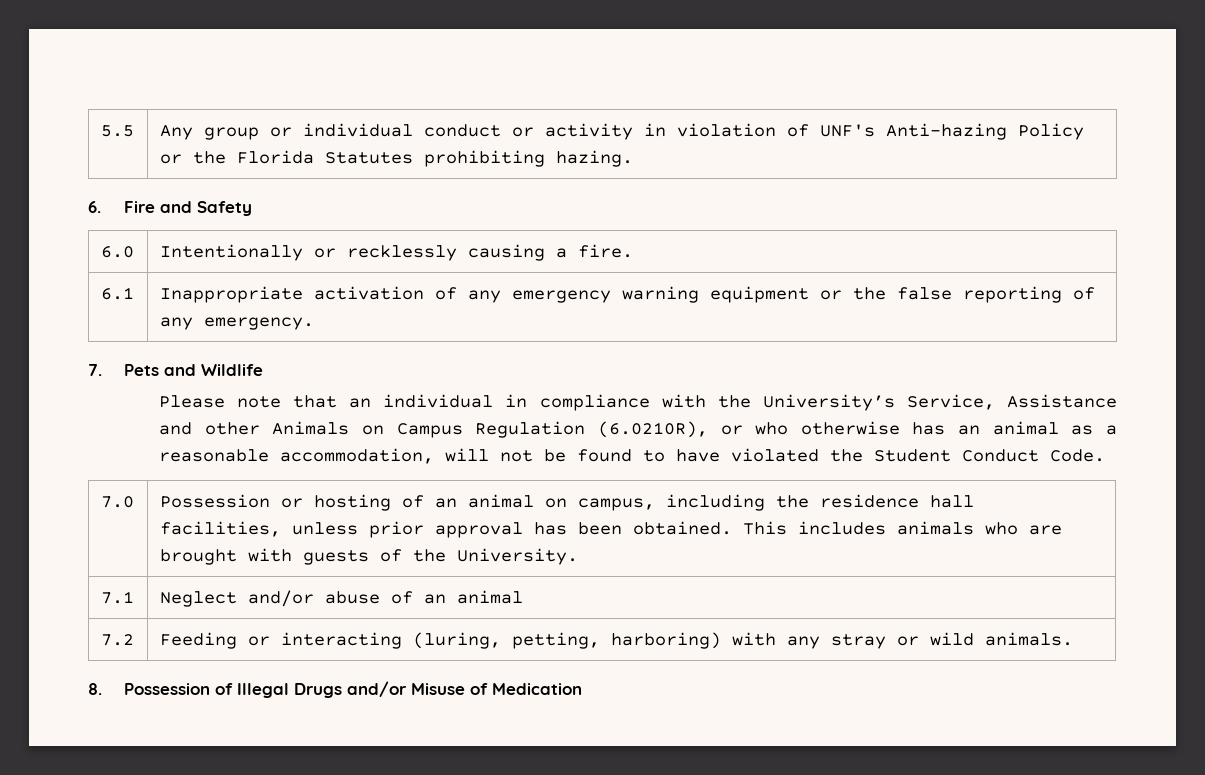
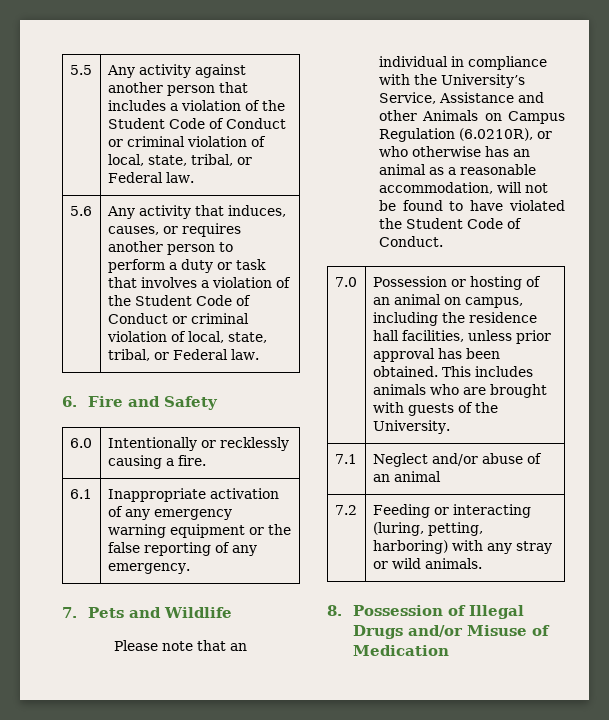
- 5.5 | Any group or individual conduct or activity in violation of UNF's Anti-hazing Policy or the Florida Statutes prohibiting hazing.
+ 5.5 | Any activity against another person that includes a violation of the Student Code of Conduct or criminal violation of local, state, tribal, or Federal law.
+ 5.6 | Any activity that induces, causes, or requires another person to perform a duty or task that involves a violation of the Student Code of Conduct or criminal violation of local, state, tribal, or Federal law.
- Please note that an individual in compliance with the University’s Service, Assistance and other Animals on Campus Regulation (6.0210R), or who otherwise has an animal as a reasonable accommodation, will not be found to have violated the Student Conduct Code.
+ Please note that an individual in compliance with the University’s Service, Assistance and other Animals on Campus Regulation (6.0210R), or who otherwise has an animal as a reasonable accommodation, will not be found to have violated the Student Code of Conduct.

